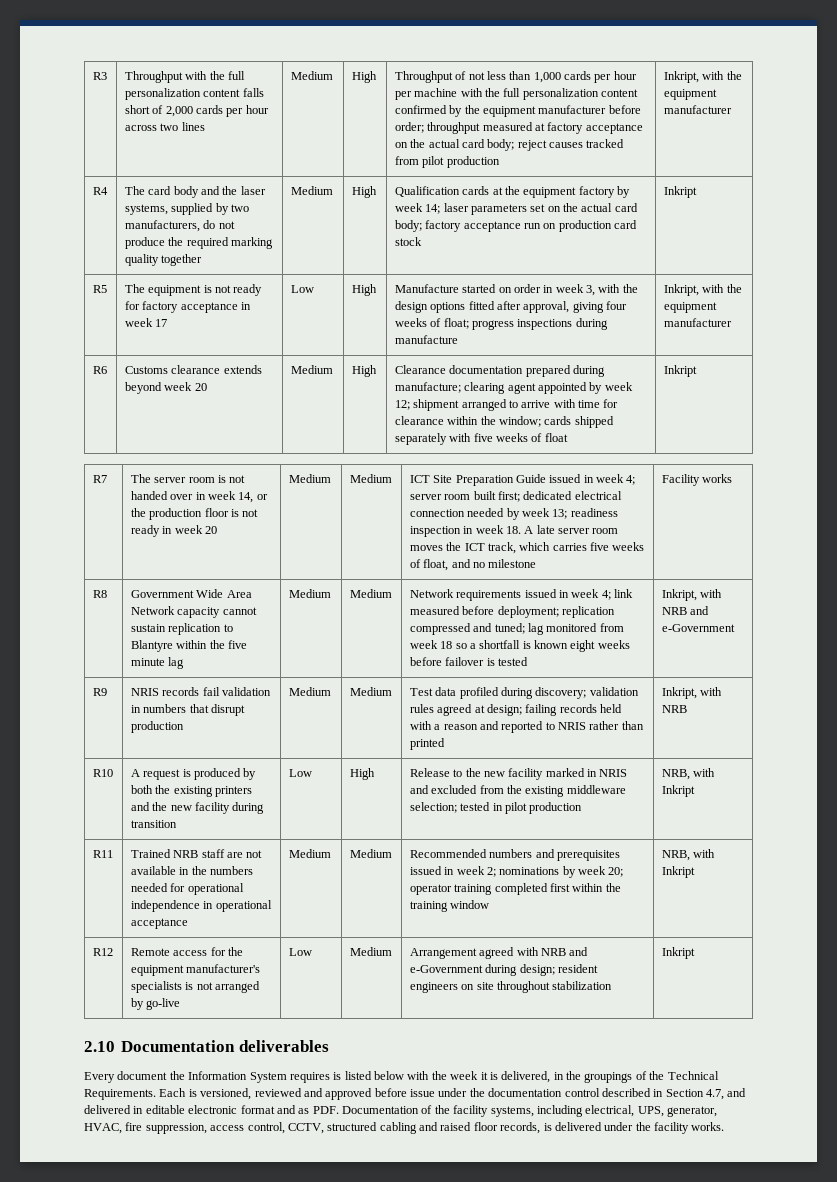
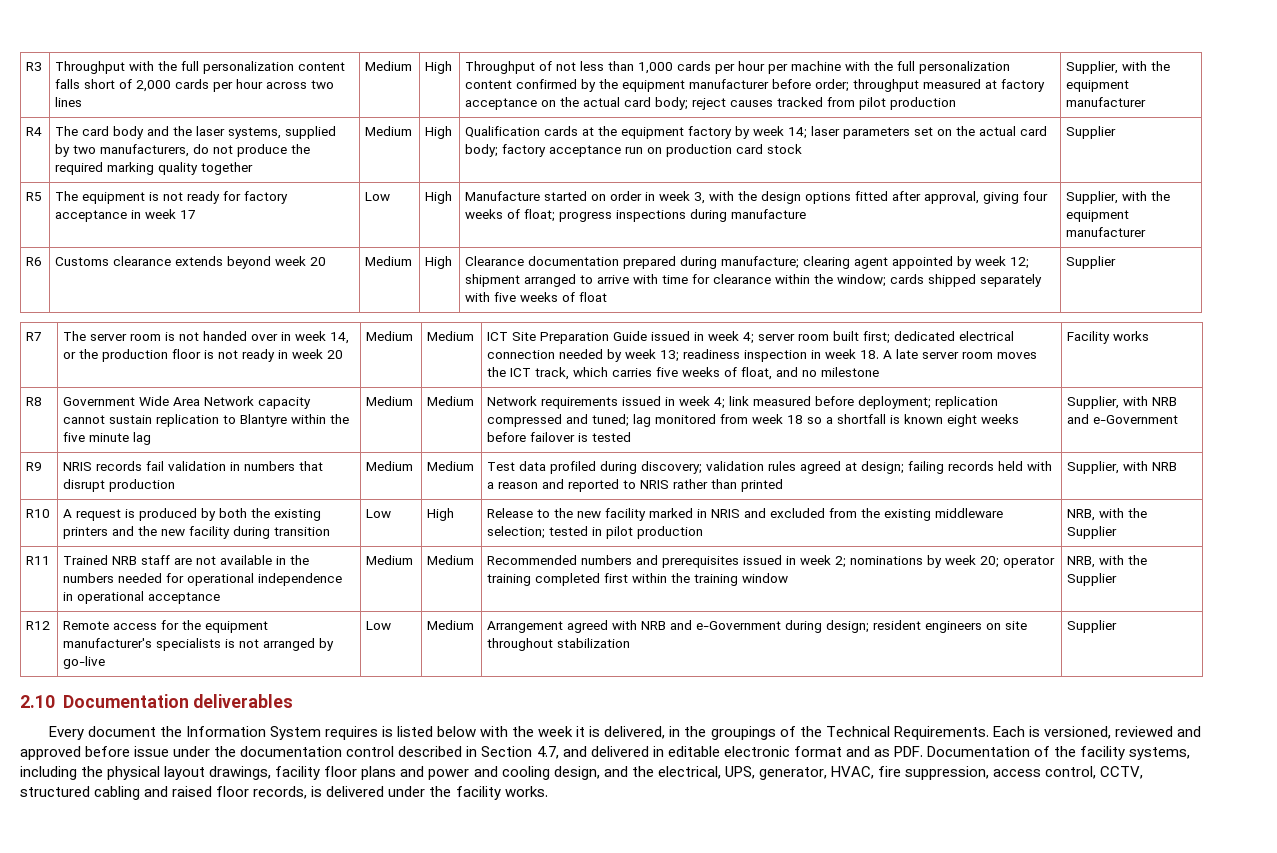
- Throughput of not less than 1,000 cards per hour per machine with the full personalization content confirmed by the equipment manufacturer before order; throughput measured at factory acceptance on the actual card body; reject causes tracked from pilot production | Inkript, with the equipment manufacturer
+ Throughput of not less than 1,000 cards per hour per machine with the full personalization content confirmed by the equipment manufacturer before order; throughput measured at factory acceptance on the actual card body; reject causes tracked from pilot production | Supplier, with the equipment manufacturer
- Qualification cards at the equipment factory by week 14; laser parameters set on the actual card body; factory acceptance run on production card stock | Inkript
+ Qualification cards at the equipment factory by week 14; laser parameters set on the actual card body; factory acceptance run on production card stock | Supplier
- Manufacture started on order in week 3, with the design options fitted after approval, giving four weeks of float; progress inspections during manufacture | Inkript, with the equipment manufacturer
+ Manufacture started on order in week 3, with the design options fitted after approval, giving four weeks of float; progress inspections during manufacture | Supplier, with the equipment manufacturer
- R6 | Customs clearance extends beyond week 20 | Medium | High | Clearance documentation prepared during manufacture; clearing agent appointed by week 12; shipment arranged to arrive with time for clearance within the window; cards shipped separately with five weeks of float | Inkript
+ R6 | Customs clearance extends beyond week 20 | Medium | High | Clearance documentation prepared during manufacture; clearing agent appointed by week 12; shipment arranged to arrive with time for clearance within the window; cards shipped separately with five weeks of float | Supplier
- Inkript, with NRB and e-Government
+ Supplier, with NRB and e-Government
- R9 | NRIS records fail validation in numbers that disrupt production | Medium | Medium | Test data profiled during discovery; validation rules agreed at design; failing records held with a reason and reported to NRIS rather than printed | Inkript, with NRB
+ R9 | NRIS records fail validation in numbers that disrupt production | Medium | Medium | Test data profiled during discovery; validation rules agreed at design; failing records held with a reason and reported to NRIS rather than printed | Supplier, with NRB
- Release to the new facility marked in NRIS and excluded from the existing middleware selection; tested in pilot production | NRB, with Inkript
+ Release to the new facility marked in NRIS and excluded from the existing middleware selection; tested in pilot production | NRB, with the Supplier
- Recommended numbers and prerequisites issued in week 2; nominations by week 20; operator training completed first within the training window | NRB, with Inkript
+ Recommended numbers and prerequisites issued in week 2; nominations by week 20; operator training completed first within the training window | NRB, with the Supplier
- R12 | Remote access for the equipment manufacturer's specialists is not arranged by go-live | Low | Medium | Arrangement agreed with NRB and e-Government during design; resident engineers on site throughout stabilization | Inkript
+ R12 | Remote access for the equipment manufacturer's specialists is not arranged by go-live | Low | Medium | Arrangement agreed with NRB and e-Government during design; resident engineers on site throughout stabilization | Supplier
- Each is versioned, reviewed and approved before issue under the documentation control described in Section 4.7, and delivered in editable electronic format and as PDF. Documentation of the facility systems, including electrical, UPS, generator, HVAC, fire suppression, access control, CCTV, structured cabling and raised floor records, is delivered under the facility works.
+ Each is versioned, reviewed and approved before issue under the documentation control described in Section 4.7, and delivered in editable electronic format and as PDF. Documentation of the facility systems, including the physical layout drawings, facility floor plans and power and cooling design, and the electrical, UPS, generator, HVAC, fire suppression, access control, CCTV, structured cabling and raised floor records, is delivered under the facility works.

